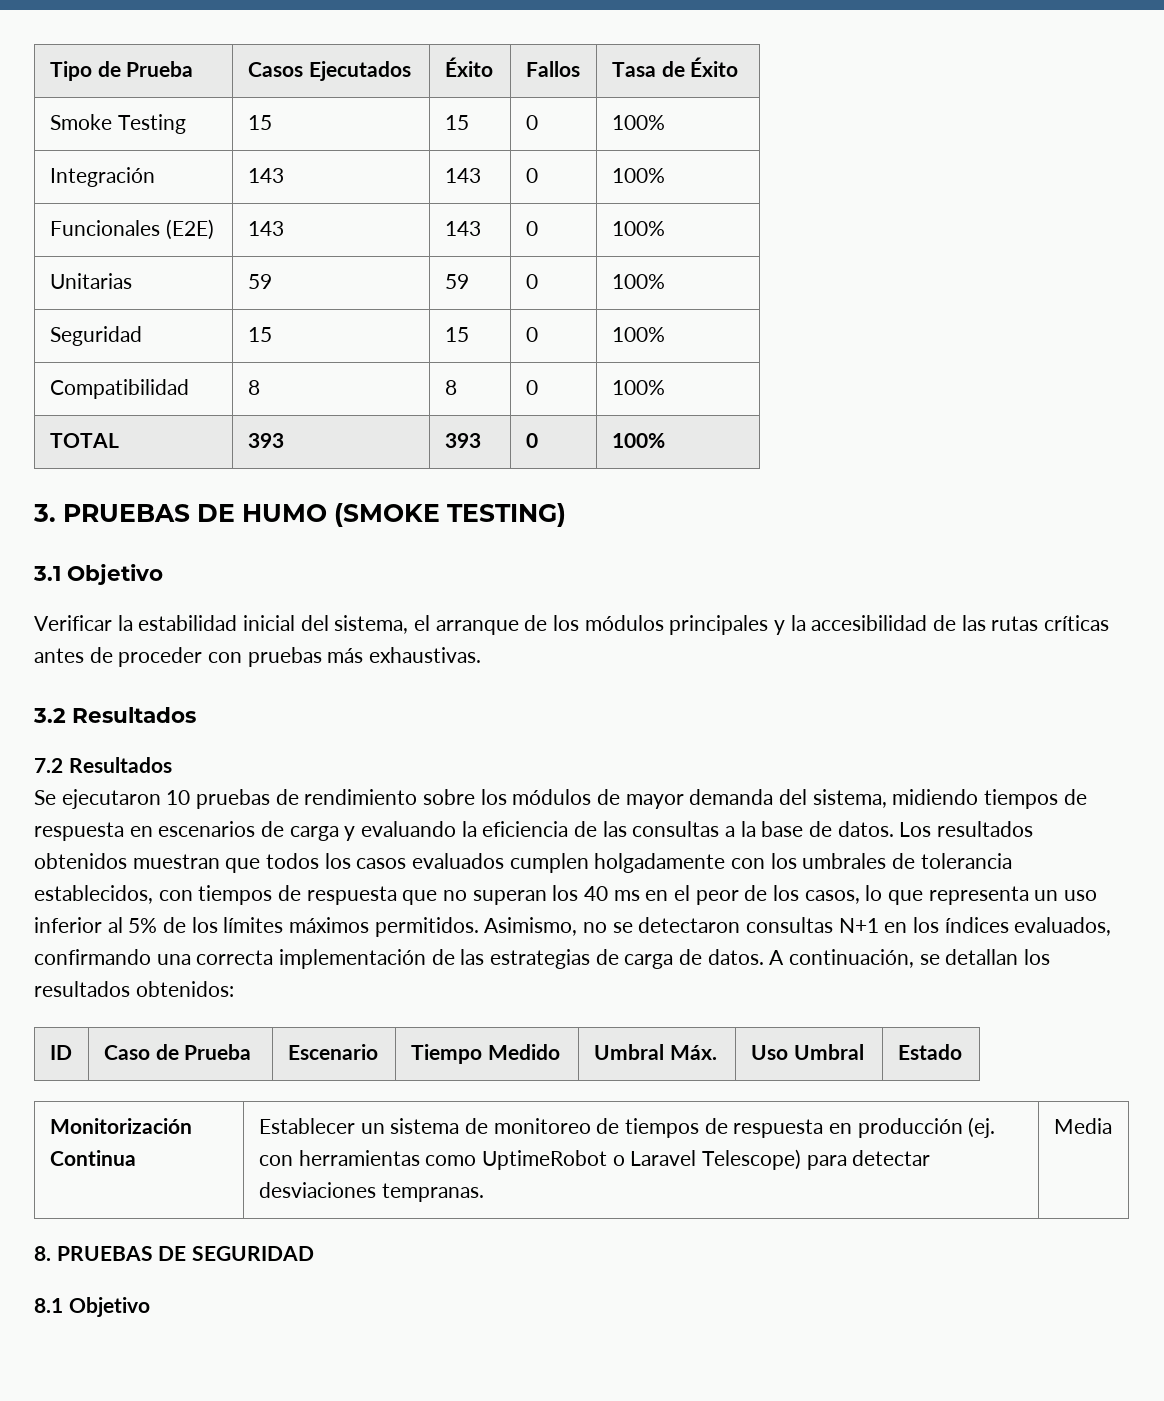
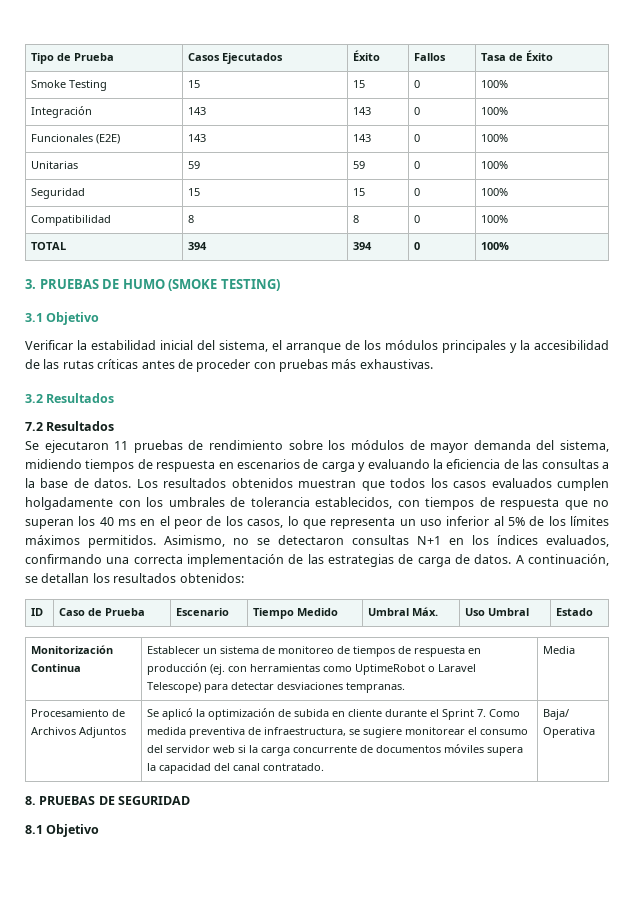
- TOTAL | 393 | 393 | 0 | 100%
+ TOTAL | 394 | 394 | 0 | 100%
- Se ejecutaron 10 pruebas de rendimiento sobre los módulos de mayor demanda del sistema, midiendo tiempos de respuesta en escenarios de carga y evaluando la eficiencia de las consultas a la base de datos.
+ Se ejecutaron 11 pruebas de rendimiento sobre los módulos de mayor demanda del sistema, midiendo tiempos de respuesta en escenarios de carga y evaluando la eficiencia de las consultas a la base de datos.
+ Procesamiento de Archivos Adjuntos | Se aplicó la optimización de subida en cliente durante el Sprint 7. Como medida preventiva de infraestructura, se sugiere monitorear el consumo del servidor web si la carga concurrente de documentos móviles supera la capacidad del canal contratado. | Baja/ Operativa

